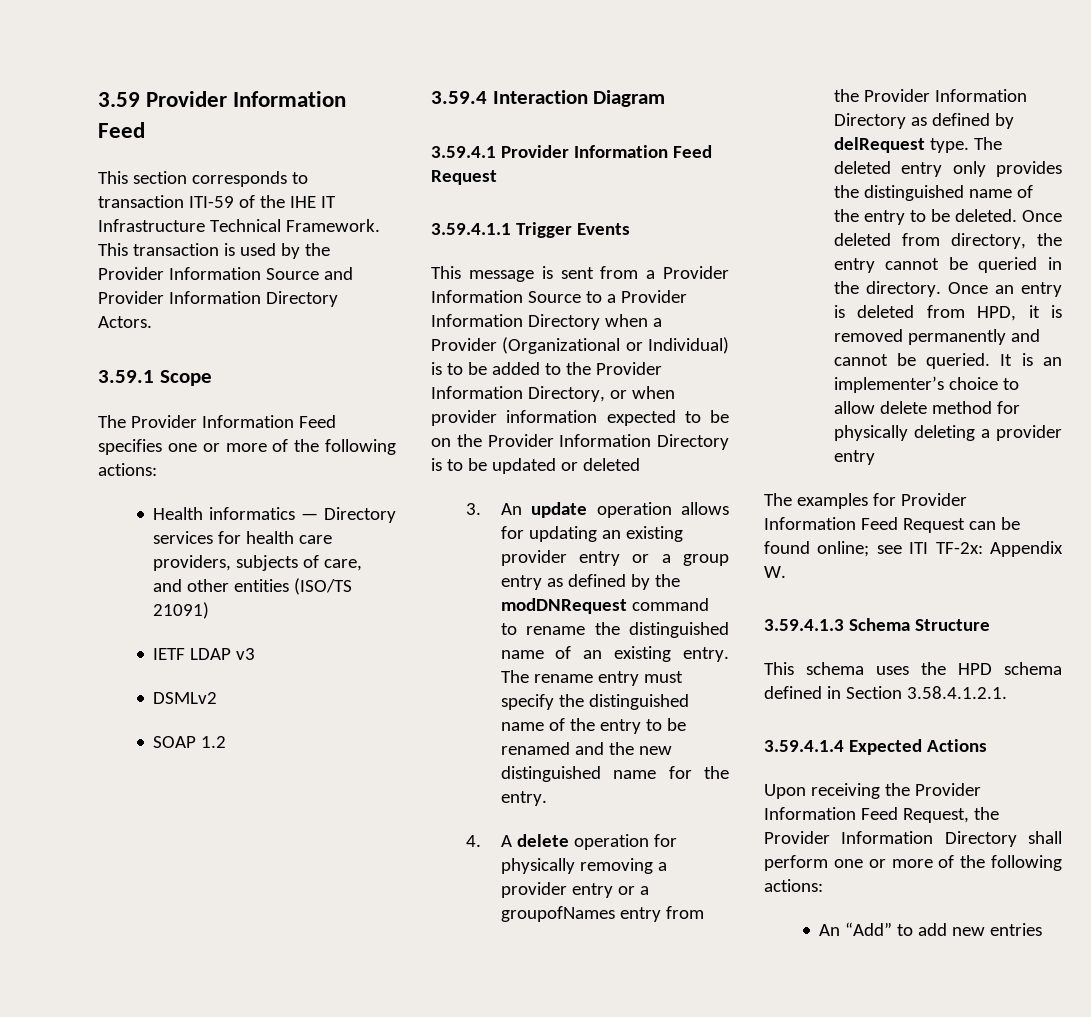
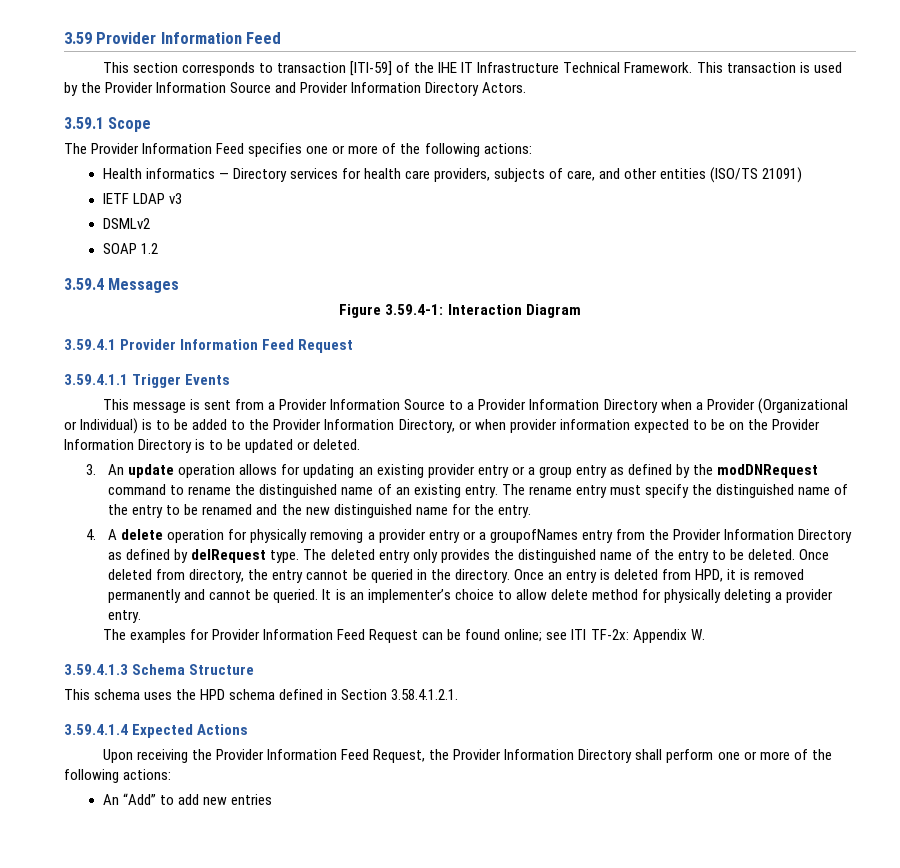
- This section corresponds to transaction ITI-59 of the IHE IT Infrastructure Technical Framework.
+ This section corresponds to transaction [ITI-59] of the IHE IT Infrastructure Technical Framework.
- 3.59.4 Interaction Diagram
+ 3.59.4 Messages
+ Figure 3.59.4-1: Interaction Diagram
- This message is sent from a Provider Information Source to a Provider Information Directory when a Provider (Organizational or Individual) is to be added to the Provider Information Directory, or when provider information expected to be on the Provider Information Directory is to be updated or deleted
+ This message is sent from a Provider Information Source to a Provider Information Directory when a Provider (Organizational or Individual) is to be added to the Provider Information Directory, or when provider information expected to be on the Provider Information Directory is to be updated or deleted.
- It is an implementer’s choice to allow delete method for physically deleting a provider entry
+ It is an implementer’s choice to allow delete method for physically deleting a provider entry.

